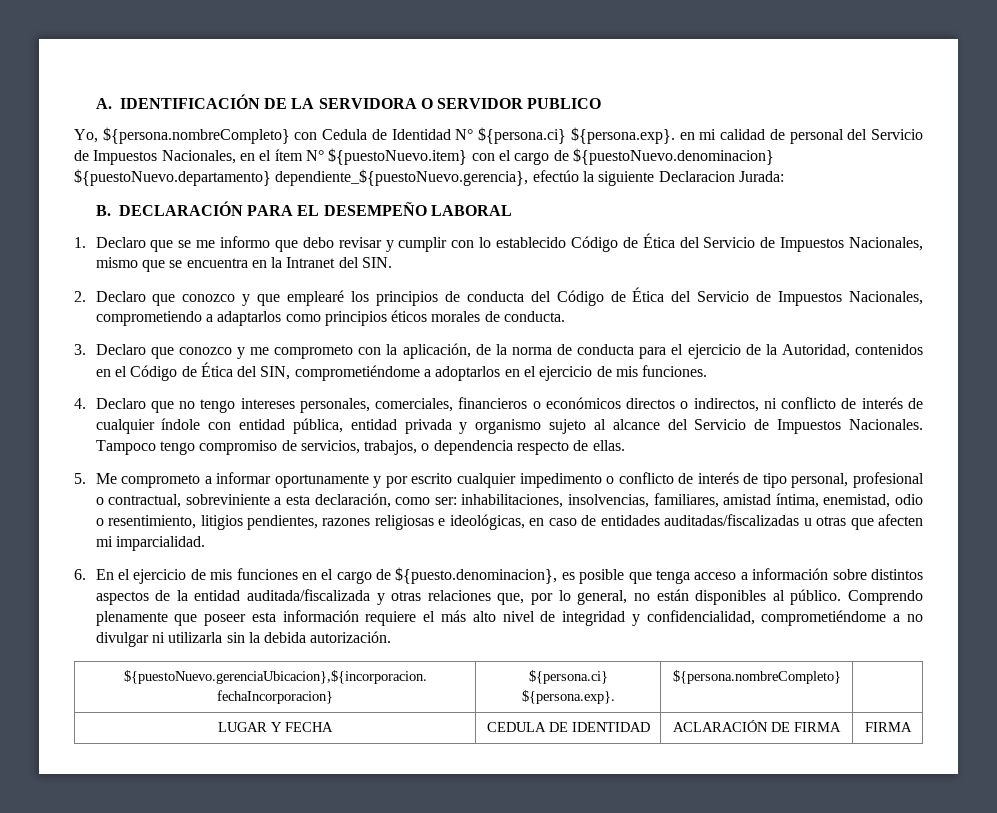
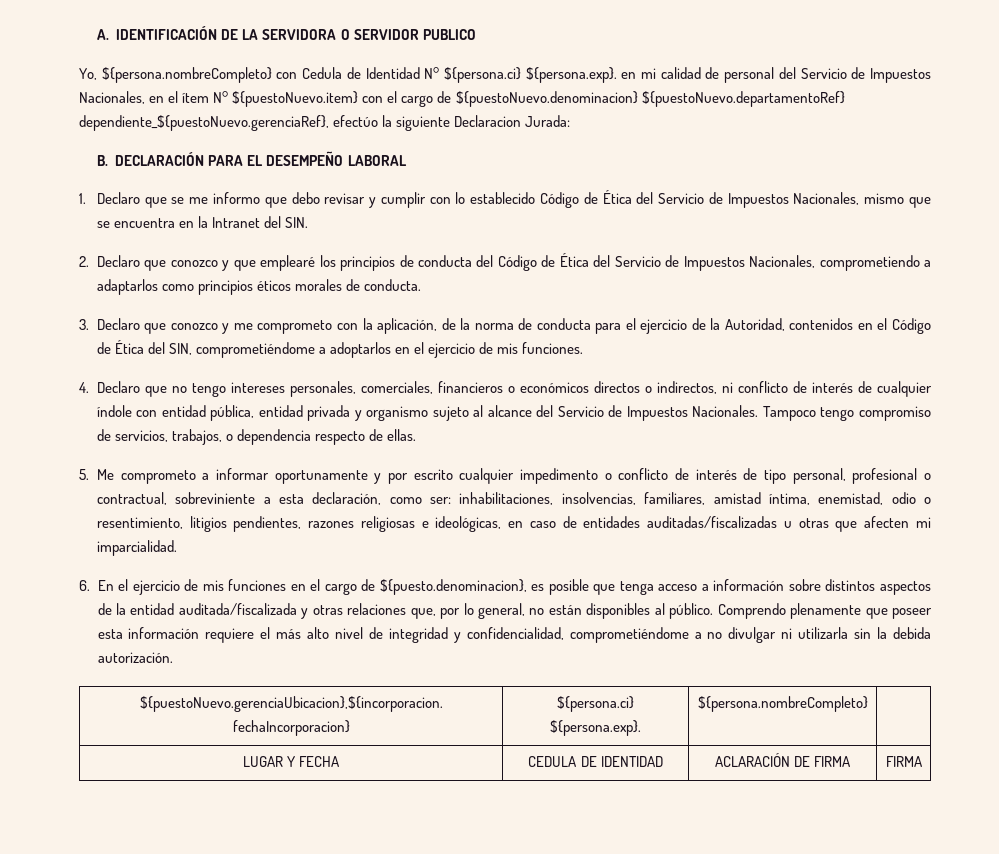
- Yo, ${persona.nombreCompleto} con Cedula de Identidad N° ${persona.ci} ${persona.exp}. en mi calidad de personal del Servicio de Impuestos Nacionales, en el ítem N° ${puestoNuevo.item} con el cargo de ${puestoNuevo.denominacion} ${puestoNuevo.departamento} dependiente_${puestoNuevo.gerencia}, efectúo la siguiente Declaracion Jurada:
+ Yo, ${persona.nombreCompleto} con Cedula de Identidad N° ${persona.ci} ${persona.exp}. en mi calidad de personal del Servicio de Impuestos Nacionales, en el ítem N° ${puestoNuevo.item} con el cargo de ${puestoNuevo.denominacion} ${puestoNuevo.departamentoRef} dependiente_${puestoNuevo.gerenciaRef}, efectúo la siguiente Declaracion Jurada:

